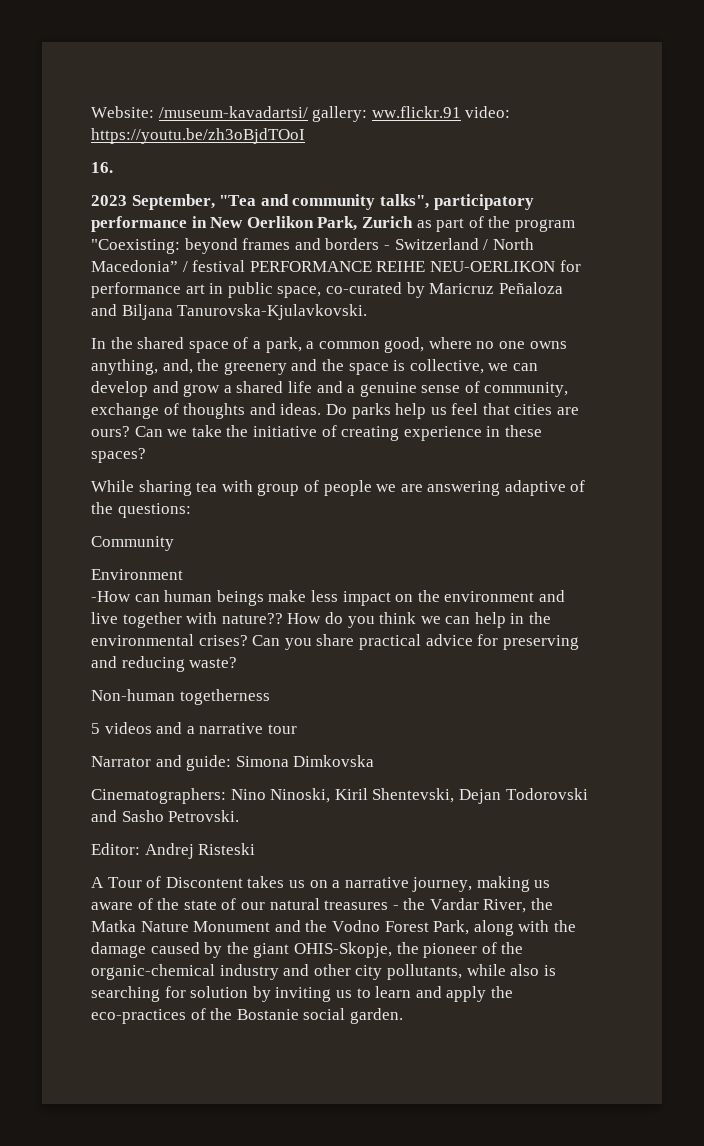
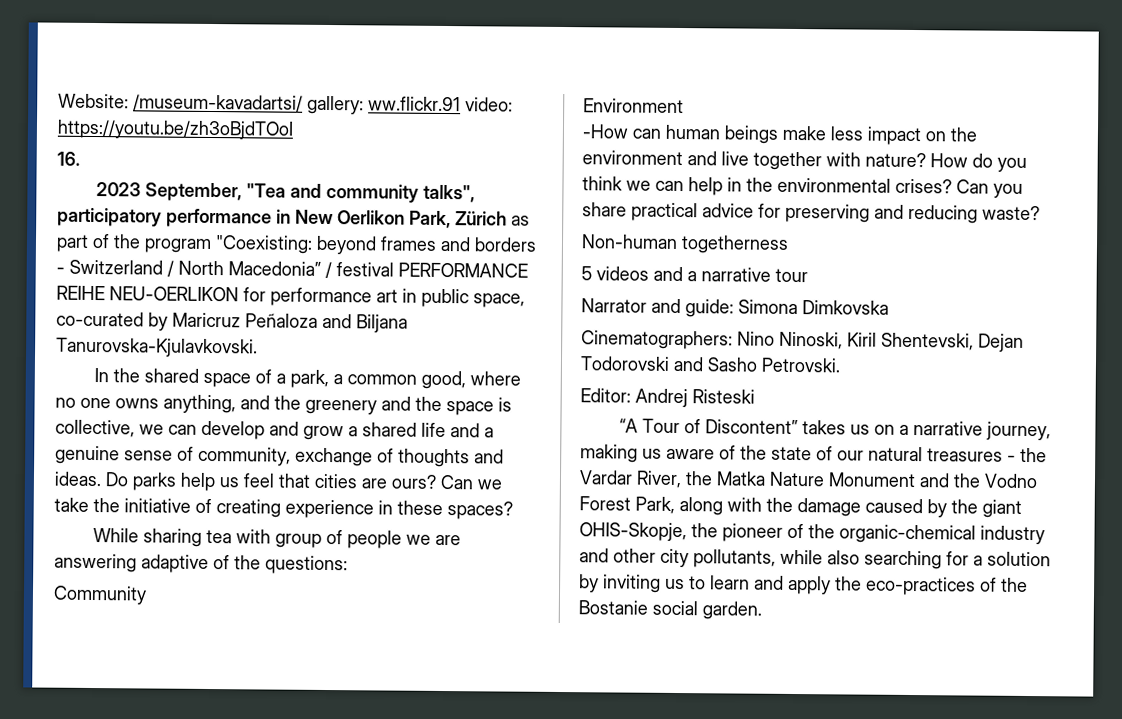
- 2023 September, "Tea and community talks", participatory performance in New Oerlikon Park, Zurich as part of the program "Coexisting: beyond frames and borders - Switzerland / North Macedonia” / festival PERFORMANCE REIHE NEU-OERLIKON for performance art in public space, co-curated by Maricruz Peñaloza and Biljana Tanurovska-Kjulavkovski.
+ 2023 September, "Tea and community talks", participatory performance in New Oerlikon Park, Zürich as part of the program "Coexisting: beyond frames and borders - Switzerland / North Macedonia” / festival PERFORMANCE REIHE NEU-OERLIKON for performance art in public space, co-curated by Maricruz Peñaloza and Biljana Tanurovska-Kjulavkovski.
- In the shared space of a park, a common good, where no one owns anything, and, the greenery and the space is collective, we can develop and grow a shared life and a genuine sense of community, exchange of thoughts and ideas.
+ In the shared space of a park, a common good, where no one owns anything, and the greenery and the space is collective, we can develop and grow a shared life and a genuine sense of community, exchange of thoughts and ideas.
- -How can human beings make less impact on the environment and live together with nature??
+ -How can human beings make less impact on the environment and live together with nature?
- A Tour of Discontent takes us on a narrative journey, making us aware of the state of our natural treasures - the Vardar River, the Matka Nature Monument and the Vodno Forest Park, along with the damage caused by the giant OHIS-Skopje, the pioneer of the organic-chemical industry and other city pollutants, while also is searching for solution by inviting us to learn and apply the eco-practices of the Bostanie social garden.
+ “A Tour of Discontent” takes us on a narrative journey, making us aware of the state of our natural treasures - the Vardar River, the Matka Nature Monument and the Vodno Forest Park, along with the damage caused by the giant OHIS-Skopje, the pioneer of the organic-chemical industry and other city pollutants, while also searching for a solution by inviting us to learn and apply the eco-practices of the Bostanie social garden.

